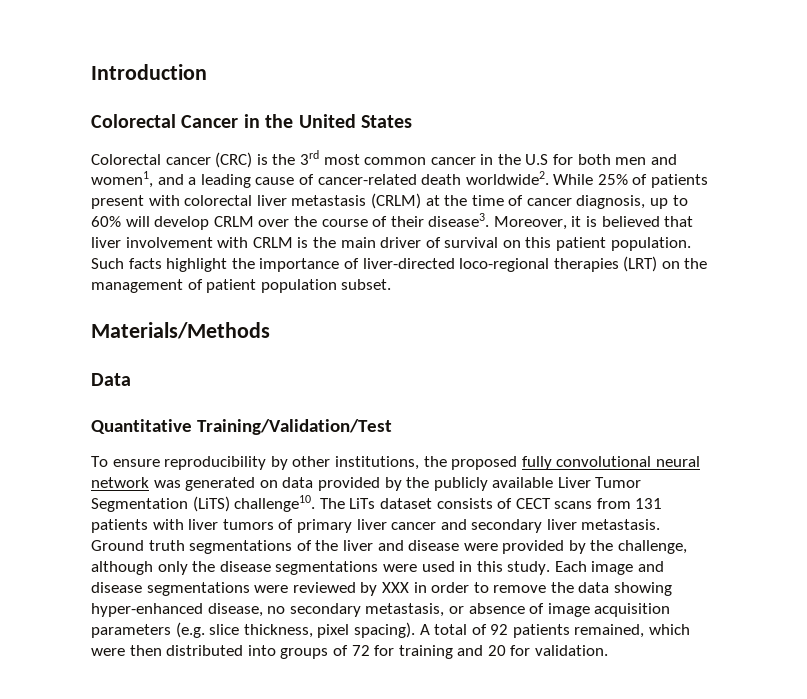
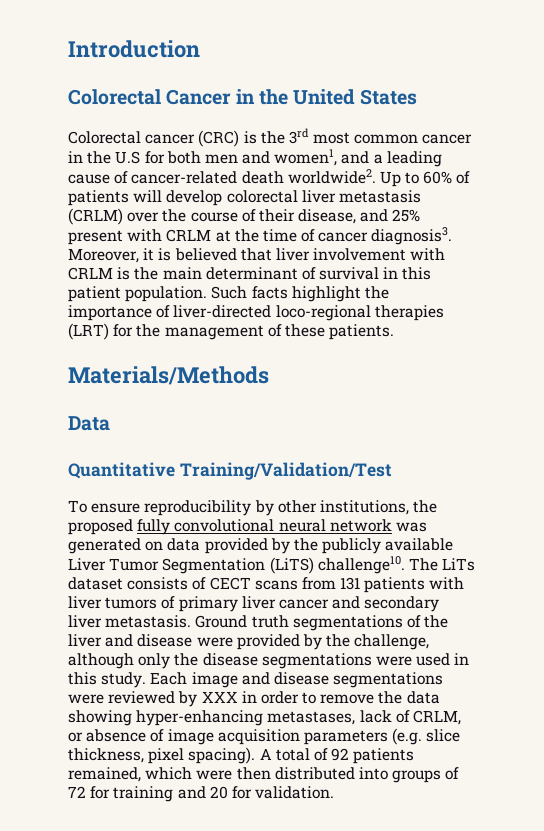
- While 25% of patients present with colorectal liver metastasis (CRLM) at the time of cancer diagnosis, up to 60% will develop CRLM over the course of their disease3.
+ Up to 60% of patients will develop colorectal liver metastasis (CRLM) over the course of their disease, and 25% present with CRLM at the time of cancer diagnosis3.
- Moreover, it is believed that liver involvement with CRLM is the main driver of survival on this patient population.
+ Moreover, it is believed that liver involvement with CRLM is the main determinant of survival in this patient population.
- Such facts highlight the importance of liver-directed loco-regional therapies (LRT) on the management of patient population subset.
+ Such facts highlight the importance of liver-directed loco-regional therapies (LRT) for the management of these patients.
- Each image and disease segmentations were reviewed by XXX in order to remove the data showing hyper-enhanced disease, no secondary metastasis, or absence of image acquisition parameters (e.g. slice thickness, pixel spacing).
+ Each image and disease segmentations were reviewed by XXX in order to remove the data showing hyper-enhancing metastases, lack of CRLM, or absence of image acquisition parameters (e.g. slice thickness, pixel spacing).

